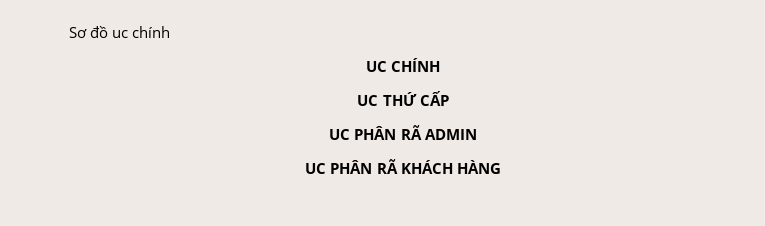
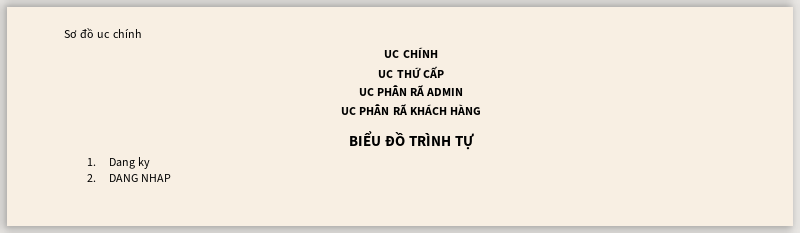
+ BIỂU ĐỒ TRÌNH TỰ
+ 1. Dang ky
+ 2. DANG NHAP

